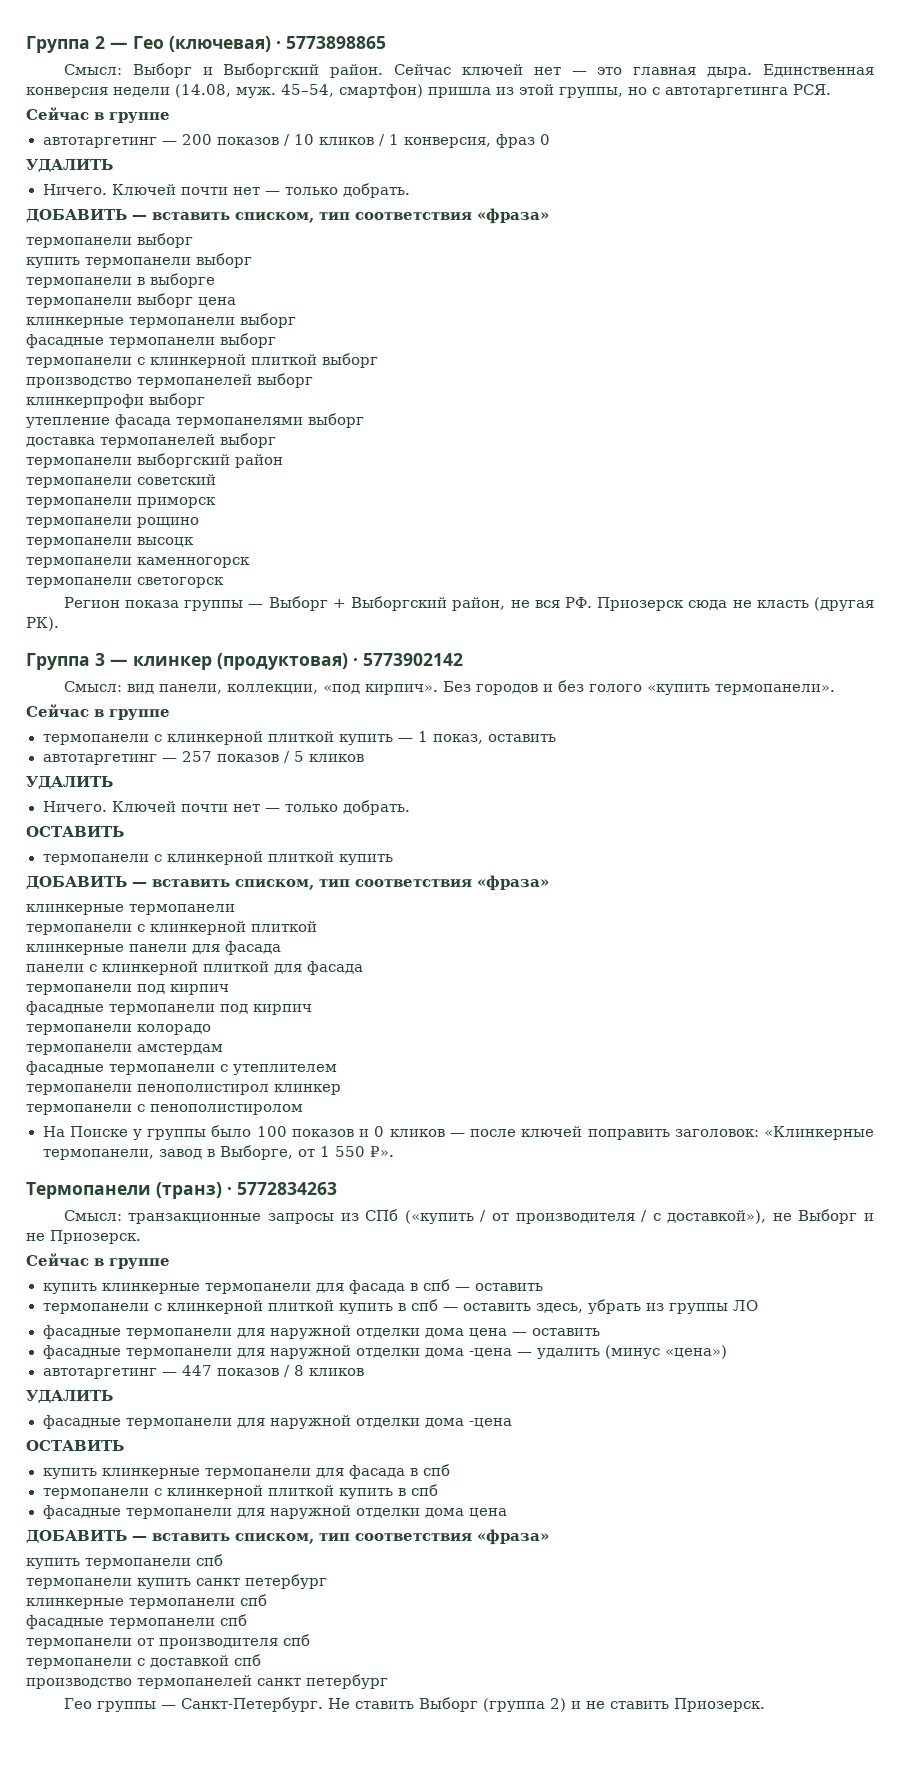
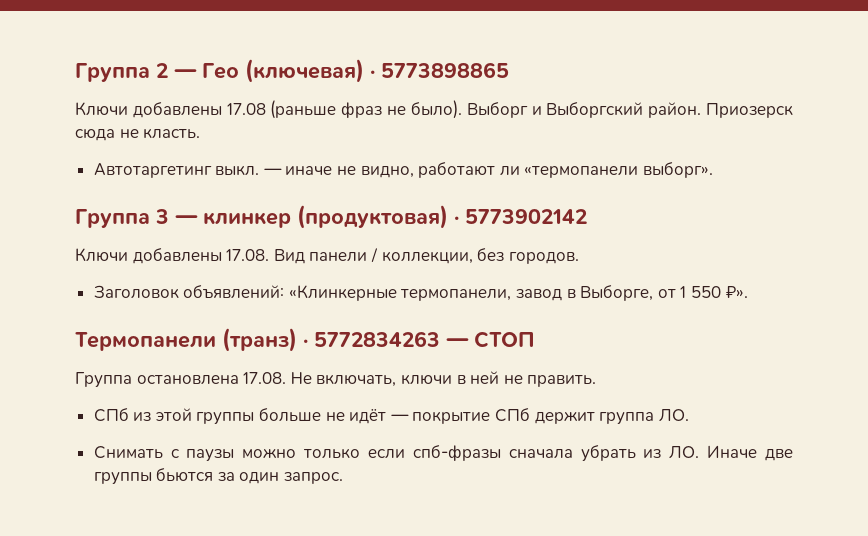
- Смысл: Выборг и Выборгский район. Сейчас ключей нет — это главная дыра. Единственная конверсия недели (14.08, муж. 45–54, смартфон) пришла из этой группы, но с автотаргетинга РСЯ.
- Сейчас в группе
- автотаргетинг — 200 показов / 10 кликов / 1 конверсия, фраз 0
- УДАЛИТЬ
- Ничего. Ключей почти нет — только добрать.
- ДОБАВИТЬ — вставить списком, тип соответствия «фраза»
- термопанели выборг
- купить термопанели выборг
- термопанели в выборге
- термопанели выборг цена
- клинкерные термопанели выборг
- фасадные термопанели выборг
- термопанели с клинкерной плиткой выборг
- производство термопанелей выборг
- клинкерпрофи выборг
- утепление фасада термопанелями выборг
- доставка термопанелей выборг
- термопанели выборгский район
- термопанели советский
- термопанели приморск
- термопанели рощино
- термопанели высоцк
- термопанели каменногорск
- термопанели светогорск
- Регион показа группы — Выборг + Выборгский район, не вся РФ. Приозерск сюда не класть (другая РК).
+ Ключи добавлены 17.08 (раньше фраз не было). Выборг и Выборгский район. Приозерск сюда не класть.
+ Автотаргетинг выкл. — иначе не видно, работают ли «термопанели выборг».
- Смысл: вид панели, коллекции, «под кирпич». Без городов и без голого «купить термопанели».
- Сейчас в группе
- термопанели с клинкерной плиткой купить — 1 показ, оставить
- автотаргетинг — 257 показов / 5 кликов
- УДАЛИТЬ
- Ничего. Ключей почти нет — только добрать.
- ОСТАВИТЬ
- термопанели с клинкерной плиткой купить
- ДОБАВИТЬ — вставить списком, тип соответствия «фраза»
- клинкерные термопанели
- термопанели с клинкерной плиткой
- клинкерные панели для фасада
- панели с клинкерной плиткой для фасада
- термопанели под кирпич
- фасадные термопанели под кирпич
- термопанели колорадо
- термопанели амстердам
- фасадные термопанели с утеплителем
- термопанели пенополистирол клинкер
- термопанели с пенополистиролом
- На Поиске у группы было 100 показов и 0 кликов — после ключей поправить заголовок: «Клинкерные термопанели, завод в Выборге, от 1 550 ₽».
+ Ключи добавлены 17.08. Вид панели / коллекции, без городов.
+ Заголовок объявлений: «Клинкерные термопанели, завод в Выборге, от 1 550 ₽».
- Термопанели (транз) · 5772834263
- Смысл: транзакционные запросы из СПб («купить / от производителя / с доставкой»), не Выборг и не Приозерск.
- Сейчас в группе
- купить клинкерные термопанели для фасада в спб — оставить
- термопанели с клинкерной плиткой купить в спб — оставить здесь, убрать из группы ЛО
- фасадные термопанели для наружной отделки дома цена — оставить
- фасадные термопанели для наружной отделки дома -цена — удалить (минус «цена»)
- автотаргетинг — 447 показов / 8 кликов
- УДАЛИТЬ
- фасадные термопанели для наружной отделки дома -цена
- ОСТАВИТЬ
- купить клинкерные термопанели для фасада в спб
- термопанели с клинкерной плиткой купить в спб
- фасадные термопанели для наружной отделки дома цена
- ДОБАВИТЬ — вставить списком, тип соответствия «фраза»
- купить термопанели спб
- термопанели купить санкт петербург
- клинкерные термопанели спб
- фасадные термопанели спб
- термопанели от производителя спб
- термопанели с доставкой спб
- производство термопанелей санкт петербург
- Гео группы — Санкт-Петербург. Не ставить Выборг (группа 2) и не ставить Приозерск.
+ Термопанели (транз) · 5772834263 — СТОП
+ Группа остановлена 17.08. Не включать, ключи в ней не править.
+ СПб из этой группы больше не идёт — покрытие СПб держит группа ЛО.
+ Снимать с паузы можно только если спб-фразы сначала убрать из ЛО. Иначе две группы бьются за один запрос.

